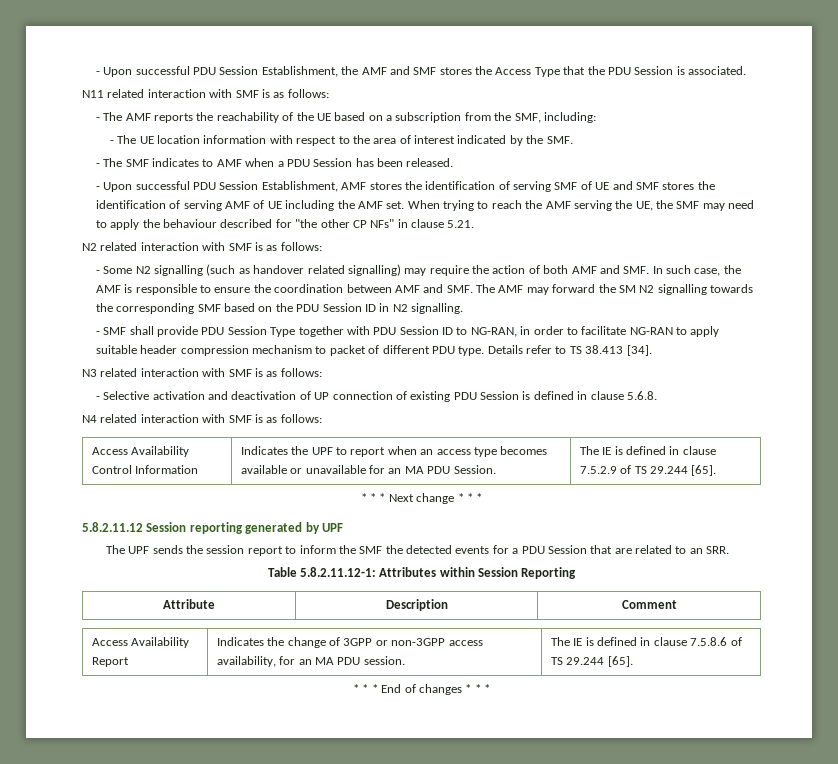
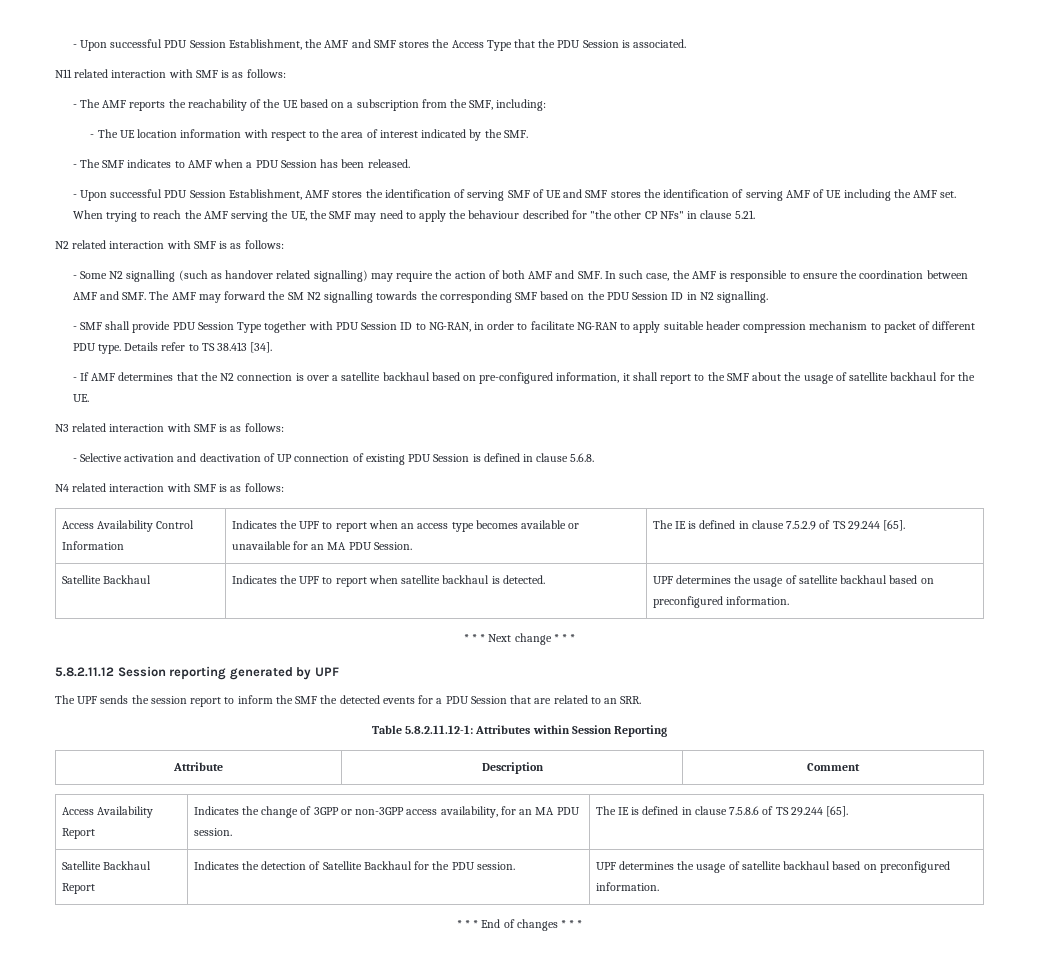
+ - If AMF determines that the N2 connection is over a satellite backhaul based on pre-configured information, it shall report to the SMF about the usage of satellite backhaul for the UE.
+ Satellite Backhaul | Indicates the UPF to report when satellite backhaul is detected. | UPF determines the usage of satellite backhaul based on preconfigured information.
+ Satellite Backhaul Report | Indicates the detection of Satellite Backhaul for the PDU session. | UPF determines the usage of satellite backhaul based on preconfigured information.

